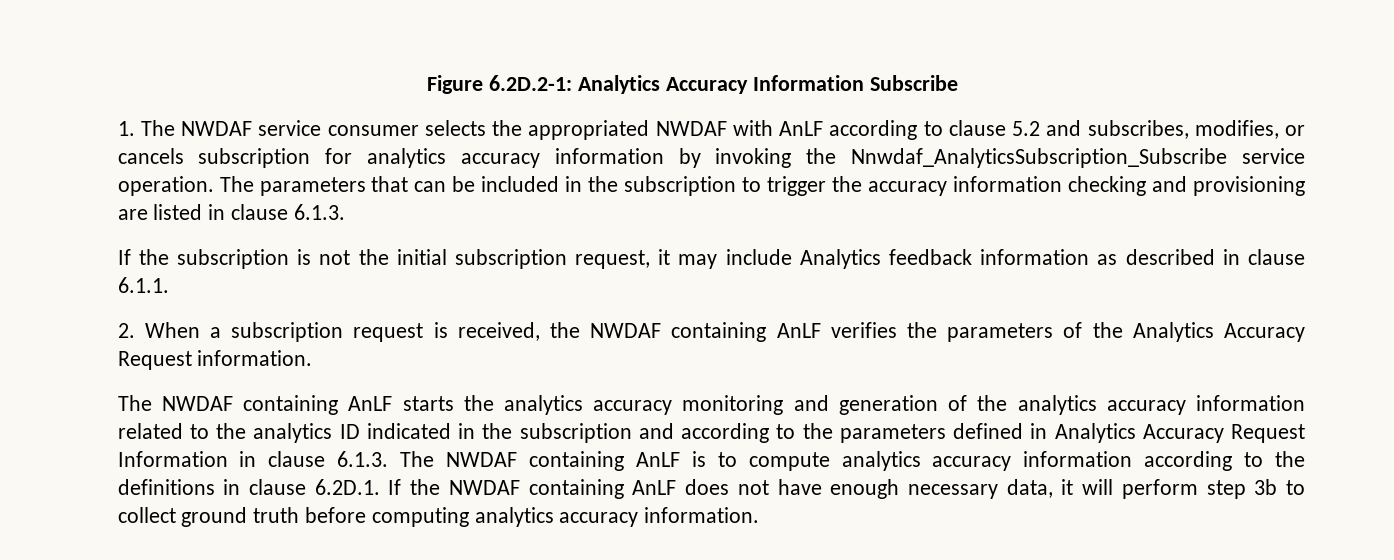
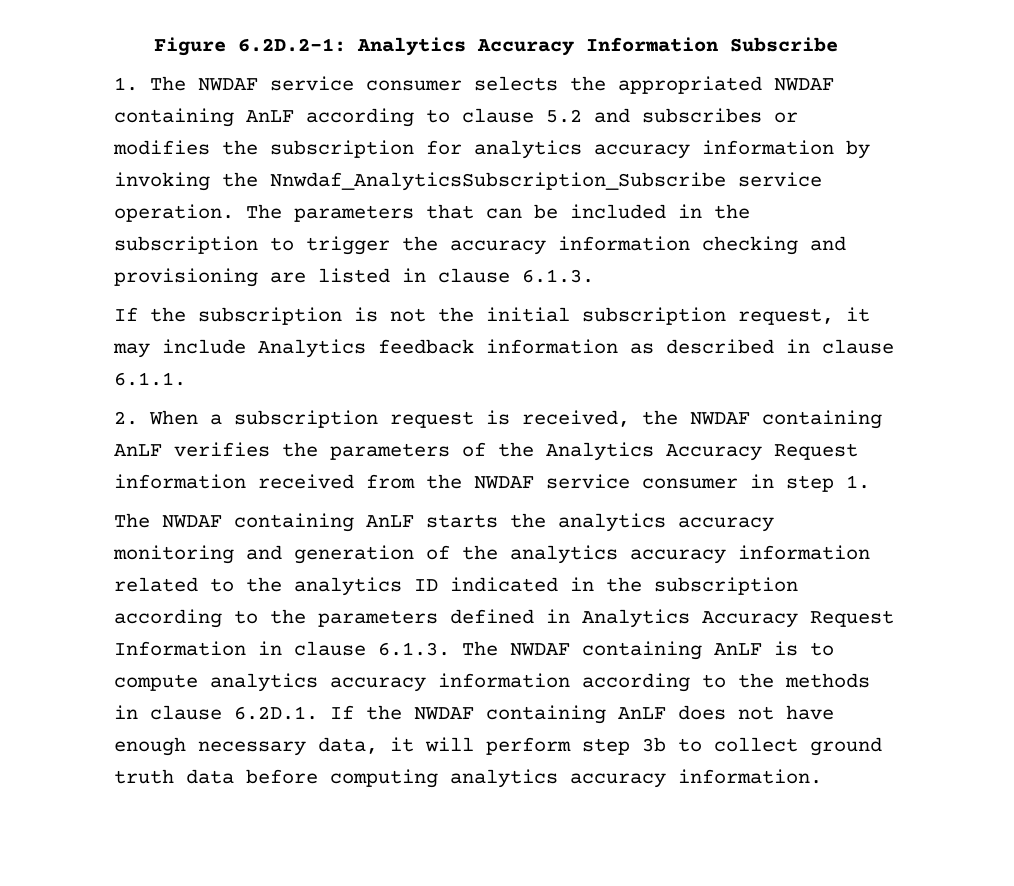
- 1. The NWDAF service consumer selects the appropriated NWDAF with AnLF according to clause 5.2 and subscribes, modifies, or cancels subscription for analytics accuracy information by invoking the Nnwdaf_AnalyticsSubscription_Subscribe service operation.
+ 1. The NWDAF service consumer selects the appropriated NWDAF containing AnLF according to clause 5.2 and subscribes or modifies the subscription for analytics accuracy information by invoking the Nnwdaf_AnalyticsSubscription_Subscribe service operation.
- 2. When a subscription request is received, the NWDAF containing AnLF verifies the parameters of the Analytics Accuracy Request information.
+ 2. When a subscription request is received, the NWDAF containing AnLF verifies the parameters of the Analytics Accuracy Request information received from the NWDAF service consumer in step 1.
- The NWDAF containing AnLF starts the analytics accuracy monitoring and generation of the analytics accuracy information related to the analytics ID indicated in the subscription and according to the parameters defined in Analytics Accuracy Request Information in clause 6.1.3. The NWDAF containing AnLF is to compute analytics accuracy information according to the definitions in clause 6.2D.1. If the NWDAF containing AnLF does not have enough necessary data, it will perform step 3b to collect ground truth before computing analytics accuracy information.
+ The NWDAF containing AnLF starts the analytics accuracy monitoring and generation of the analytics accuracy information related to the analytics ID indicated in the subscription according to the parameters defined in Analytics Accuracy Request Information in clause 6.1.3. The NWDAF containing AnLF is to compute analytics accuracy information according to the methods in clause 6.2D.1. If the NWDAF containing AnLF does not have enough necessary data, it will perform step 3b to collect ground truth data before computing analytics accuracy information.

